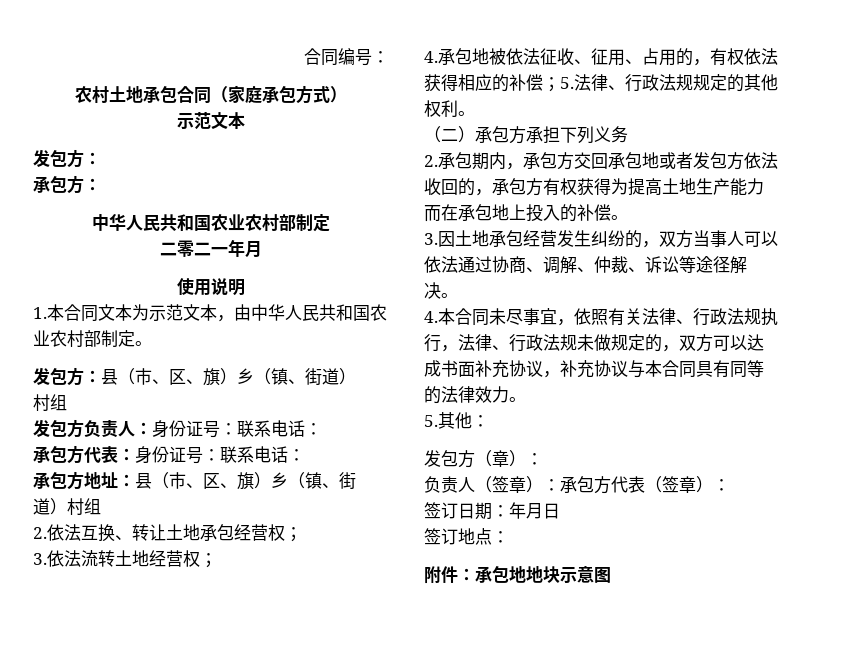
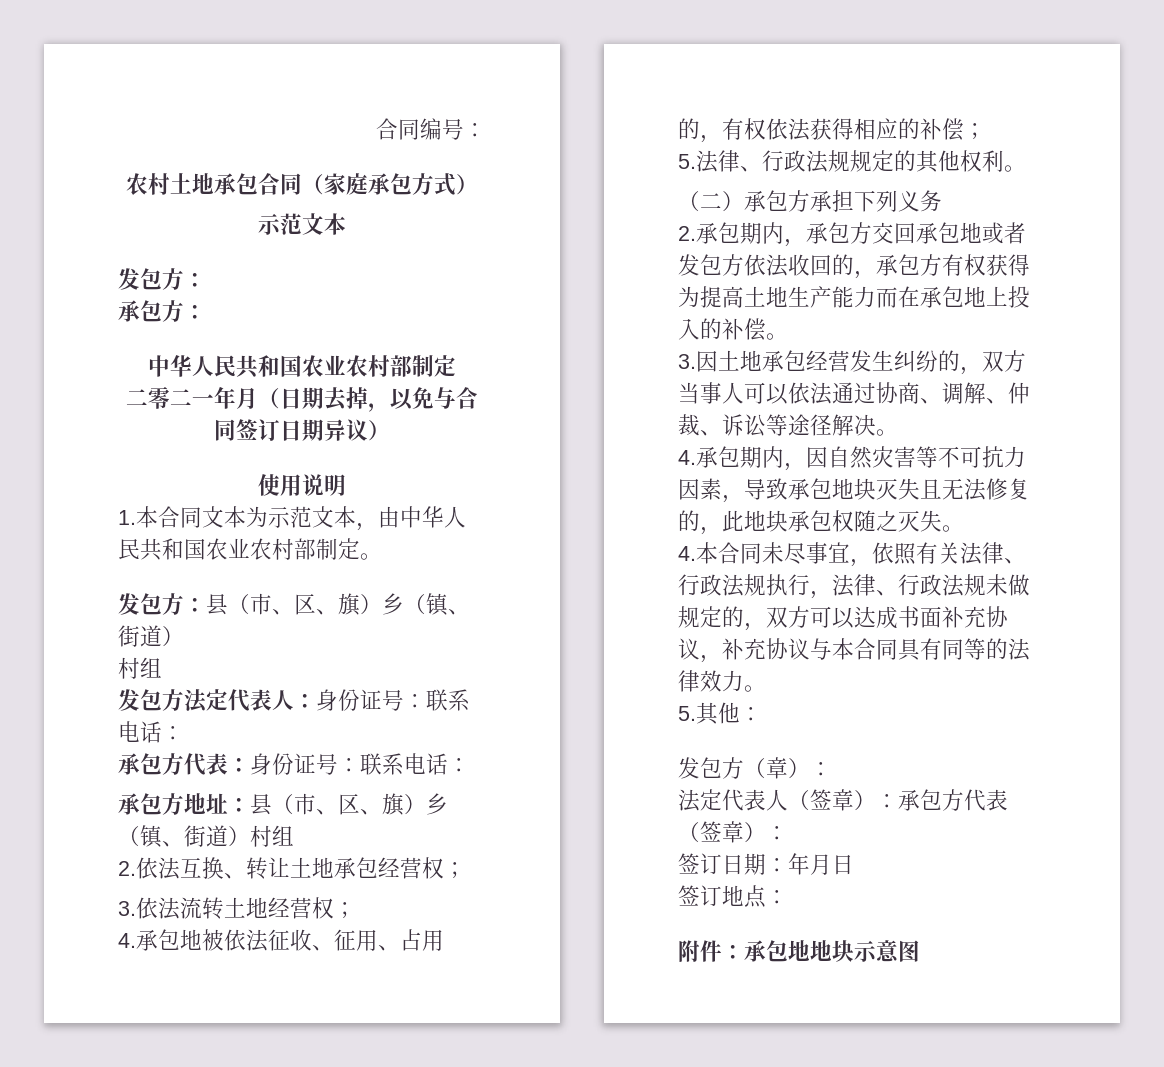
- 二零二一年月
+ 二零二一年月（日期去掉，以免与合同签订日期异议）
- 发包方负责人：身份证号：联系电话：
+ 发包方法定代表人：身份证号：联系电话：
- 4.承包地被依法征收、征用、占用的，有权依法获得相应的补偿；5.法律、行政法规规定的其他权利。
+ 4.承包地被依法征收、征用、占用的，有权依法获得相应的补偿；
+ 5.法律、行政法规规定的其他权利。
+ 4.承包期内，因自然灾害等不可抗力因素，导致承包地块灭失且无法修复的，此地块承包权随之灭失。
- 负责人（签章）：承包方代表（签章）：
+ 法定代表人（签章）：承包方代表（签章）：

